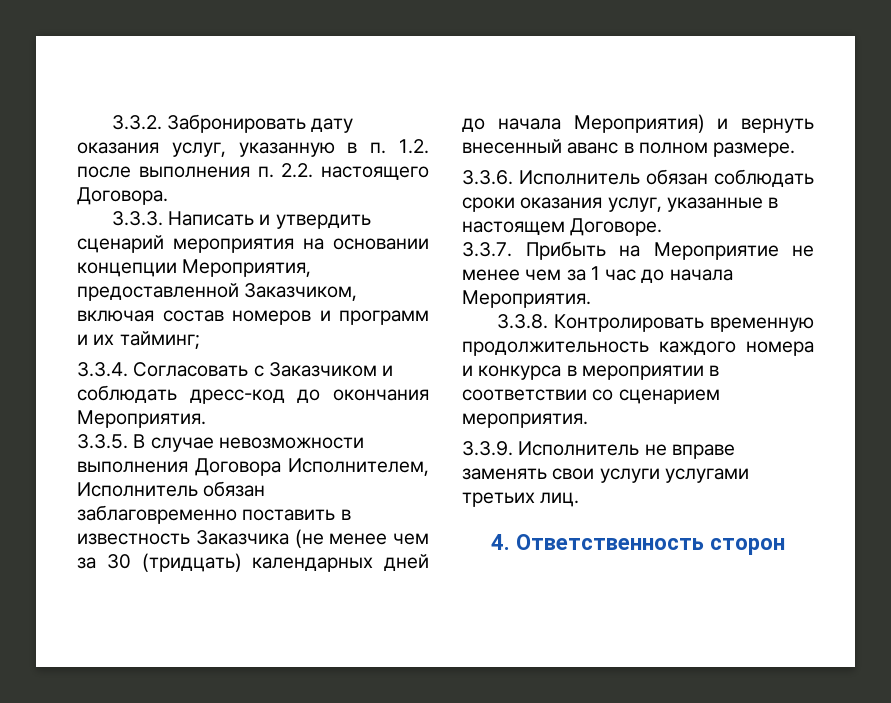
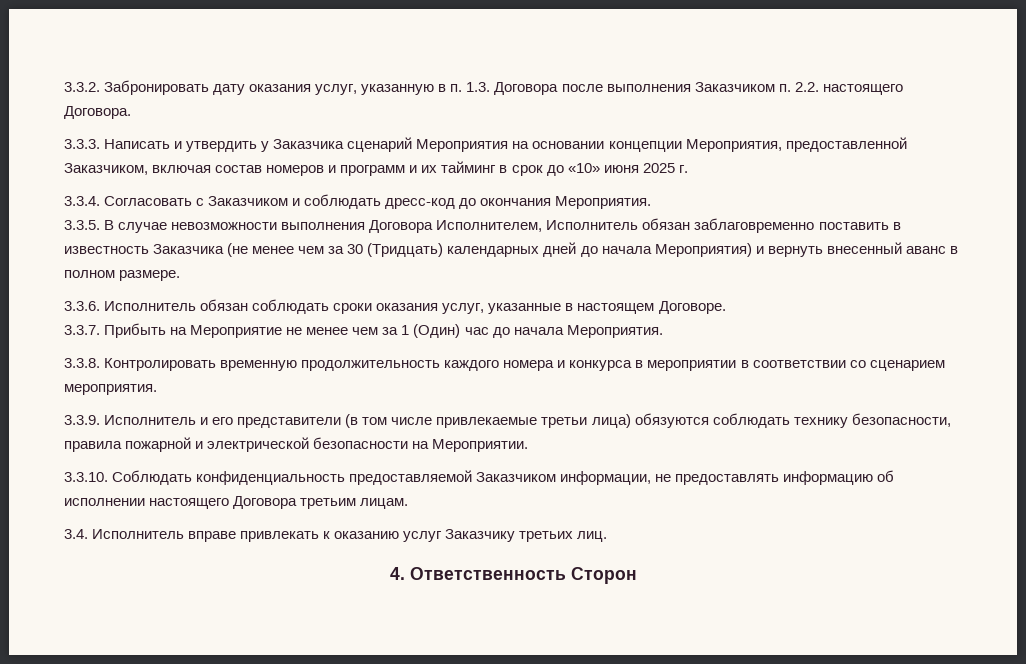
- 3.3.2. Забронировать дату оказания услуг, указанную в п. 1.2. после выполнения п. 2.2. настоящего Договора.
+ 3.3.2. Забронировать дату оказания услуг, указанную в п. 1.3. Договора после выполнения Заказчиком п. 2.2. настоящего Договора.
- 3.3.3. Написать и утвердить сценарий мероприятия на основании концепции Мероприятия, предоставленной Заказчиком, включая состав номеров и программ и их тайминг;
+ 3.3.3. Написать и утвердить у Заказчика сценарий Мероприятия на основании концепции Мероприятия, предоставленной Заказчиком, включая состав номеров и программ и их тайминг в срок до «10» июня 2025 г.
- 3.3.5. В случае невозможности выполнения Договора Исполнителем, Исполнитель обязан заблаговременно поставить в известность Заказчика (не менее чем за 30 (тридцать) календарных дней до начала Мероприятия) и вернуть внесенный аванс в полном размере.
+ 3.3.5. В случае невозможности выполнения Договора Исполнителем, Исполнитель обязан заблаговременно поставить в известность Заказчика (не менее чем за 30 (Тридцать) календарных дней до начала Мероприятия) и вернуть внесенный аванс в полном размере.
- 3.3.7. Прибыть на Мероприятие не менее чем за 1 час до начала Мероприятия.
+ 3.3.7. Прибыть на Мероприятие не менее чем за 1 (Один) час до начала Мероприятия.
- 3.3.9. Исполнитель не вправе заменять свои услуги услугами третьих лиц.
+ 3.3.9. Исполнитель и его представители (в том числе привлекаемые третьи лица) обязуются соблюдать технику безопасности, правила пожарной и электрической безопасности на Мероприятии.
+ 3.3.10. Соблюдать конфиденциальность предоставляемой Заказчиком информации, не предоставлять информацию об исполнении настоящего Договора третьим лицам.
+ 3.4. Исполнитель вправе привлекать к оказанию услуг Заказчику третьих лиц.
- 4. Ответственность сторон
+ 4. Ответственность Сторон

